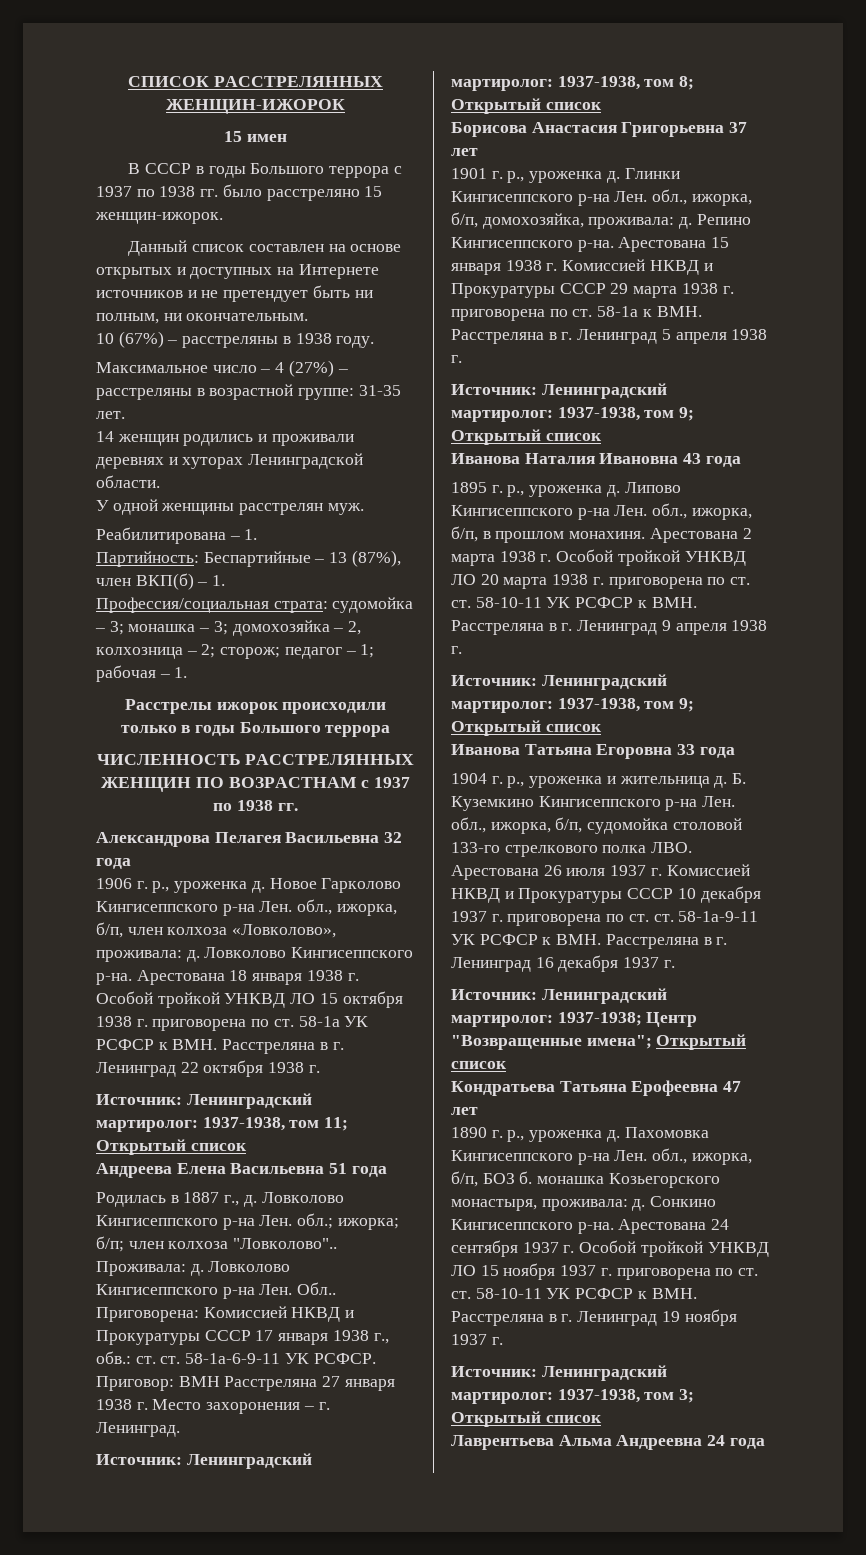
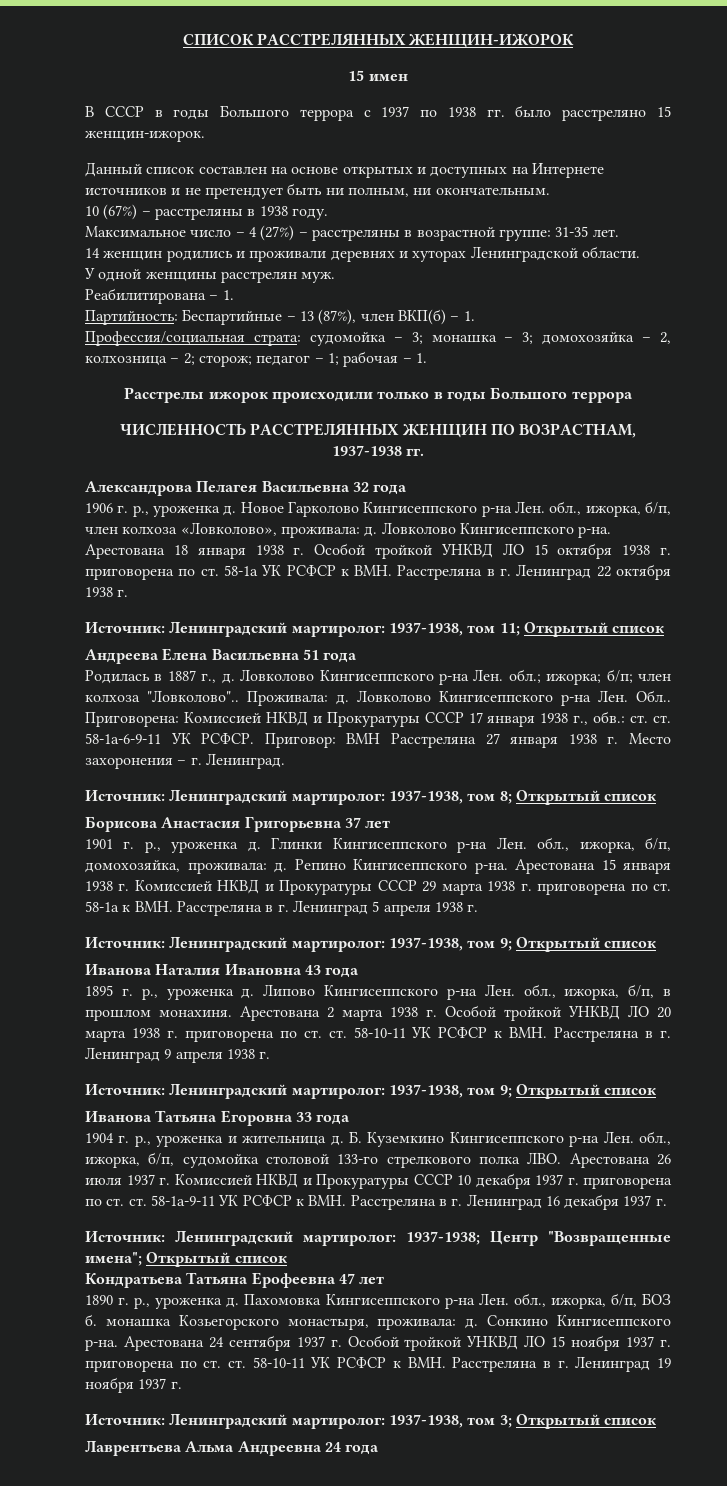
- ЧИСЛЕННОСТЬ РАССТРЕЛЯННЫХ ЖЕНЩИН ПО ВОЗРАСТНАМ с 1937 по 1938 гг.
+ ЧИСЛЕННОСТЬ РАССТРЕЛЯННЫХ ЖЕНЩИН ПО ВОЗРАСТНАМ, 1937-1938 гг.

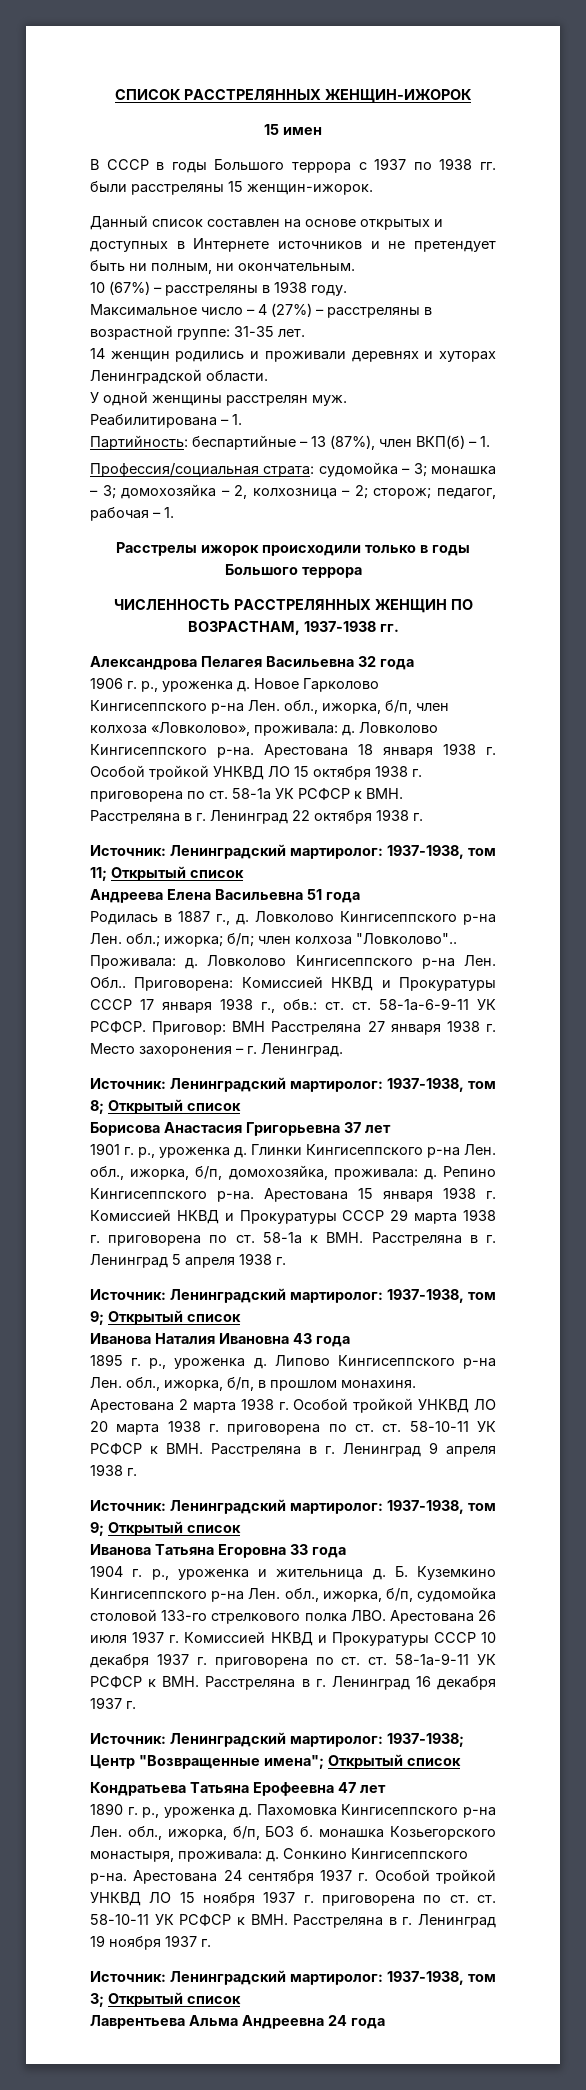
- В СССР в годы Большого террора с 1937 по 1938 гг. было расстреляно 15 женщин-ижорок.
+ В СССР в годы Большого террора с 1937 по 1938 гг. были расстреляны 15 женщин-ижорок.
- Данный список составлен на основе открытых и доступных на Интернете источников и не претендует быть ни полным, ни окончательным.
+ Данный список составлен на основе открытых и доступных в Интернете источников и не претендует быть ни полным, ни окончательным.
- Партийность: Беспартийные – 13 (87%), член ВКП(б) – 1.
+ Партийность: беспартийные – 13 (87%), член ВКП(б) – 1.
- Профессия/социальная страта: судомойка – 3; монашка – 3; домохозяйка – 2, колхозница – 2; сторож; педагог – 1; рабочая – 1.
+ Профессия/социальная страта: судомойка – 3; монашка – 3; домохозяйка – 2, колхозница – 2; сторож; педагог, рабочая – 1.

